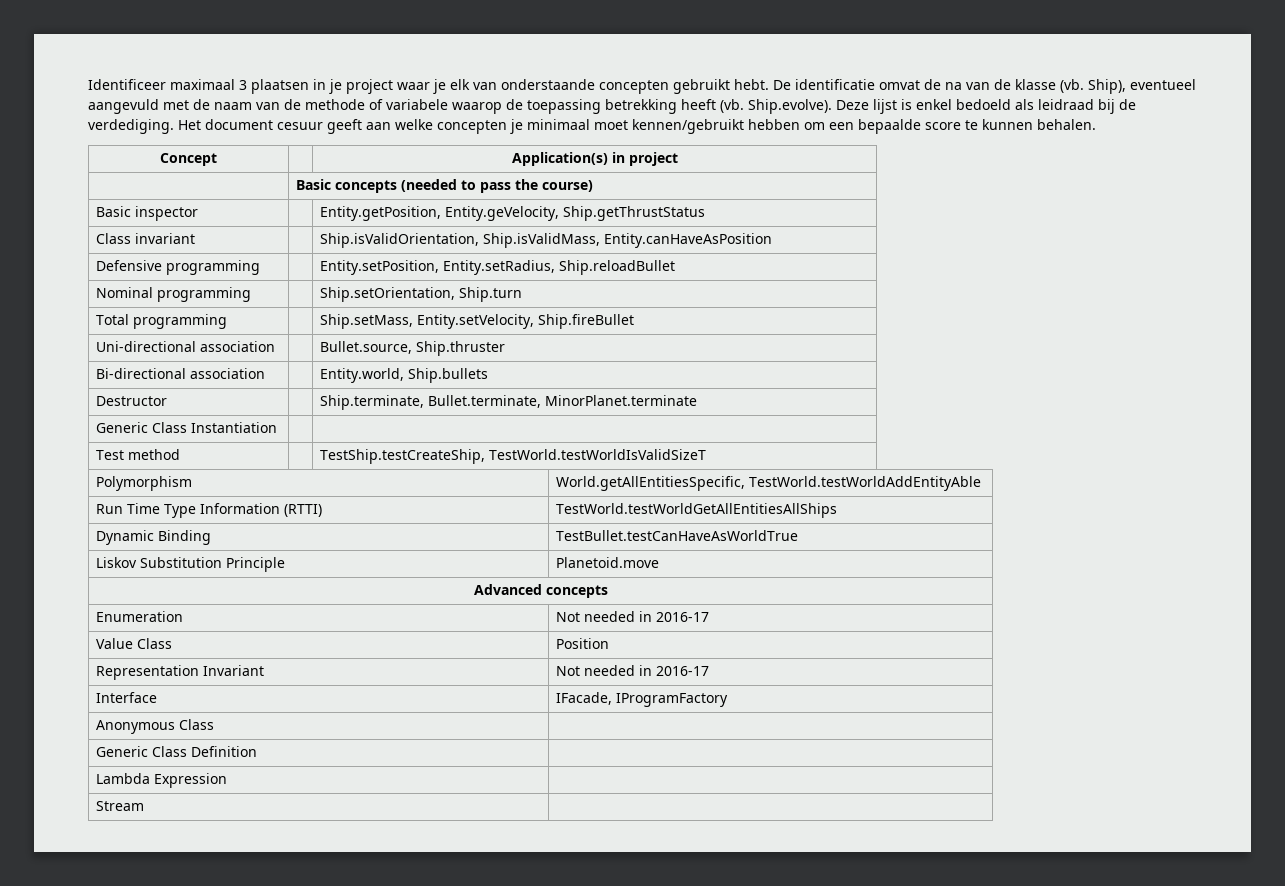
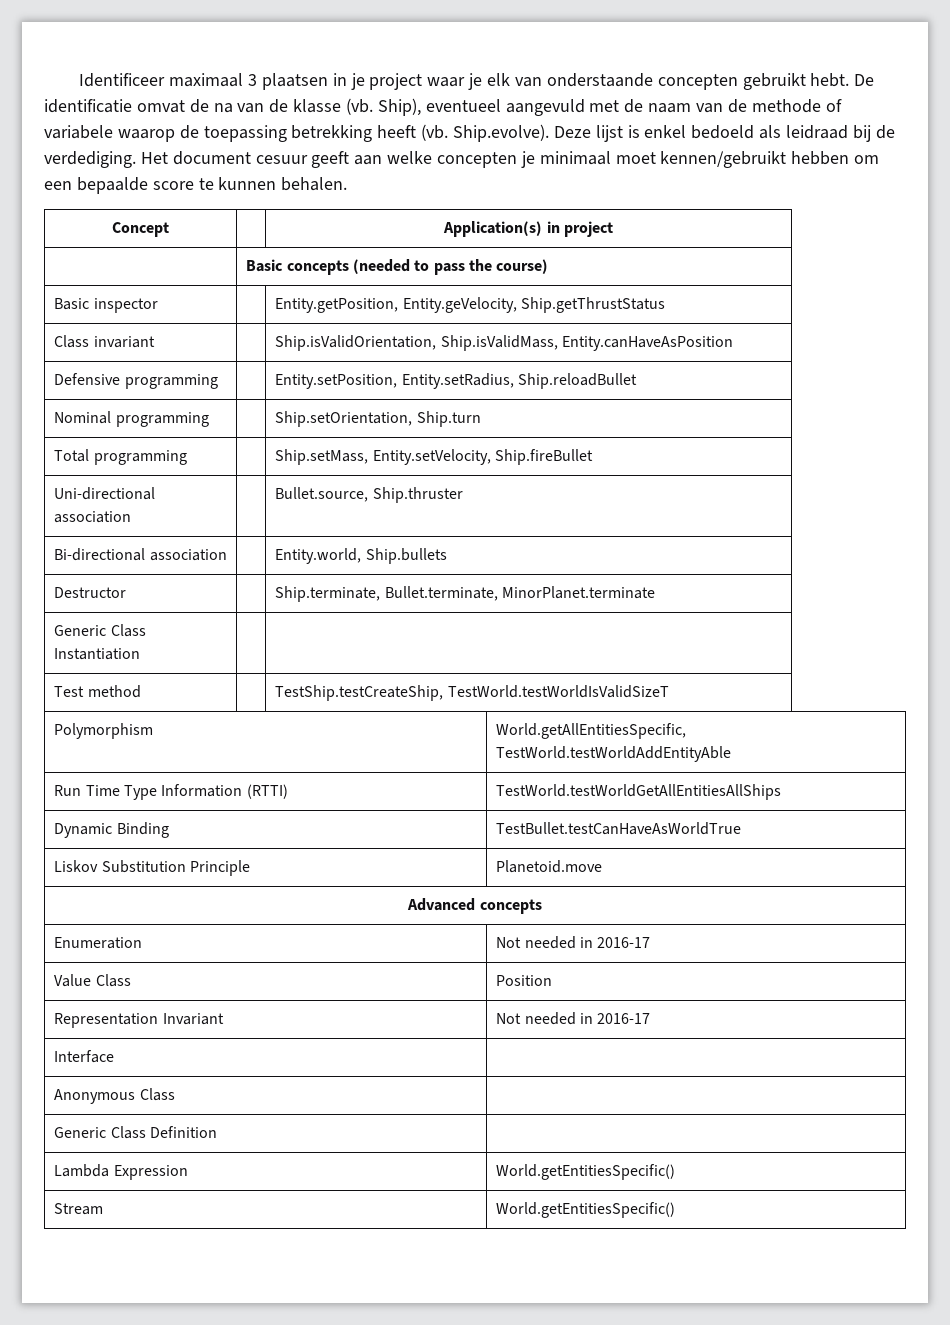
- Interface | IFacade, IProgramFactory
+ Interface |
- Lambda Expression |
+ Lambda Expression | World.getEntitiesSpecific()
- Stream |
+ Stream | World.getEntitiesSpecific()

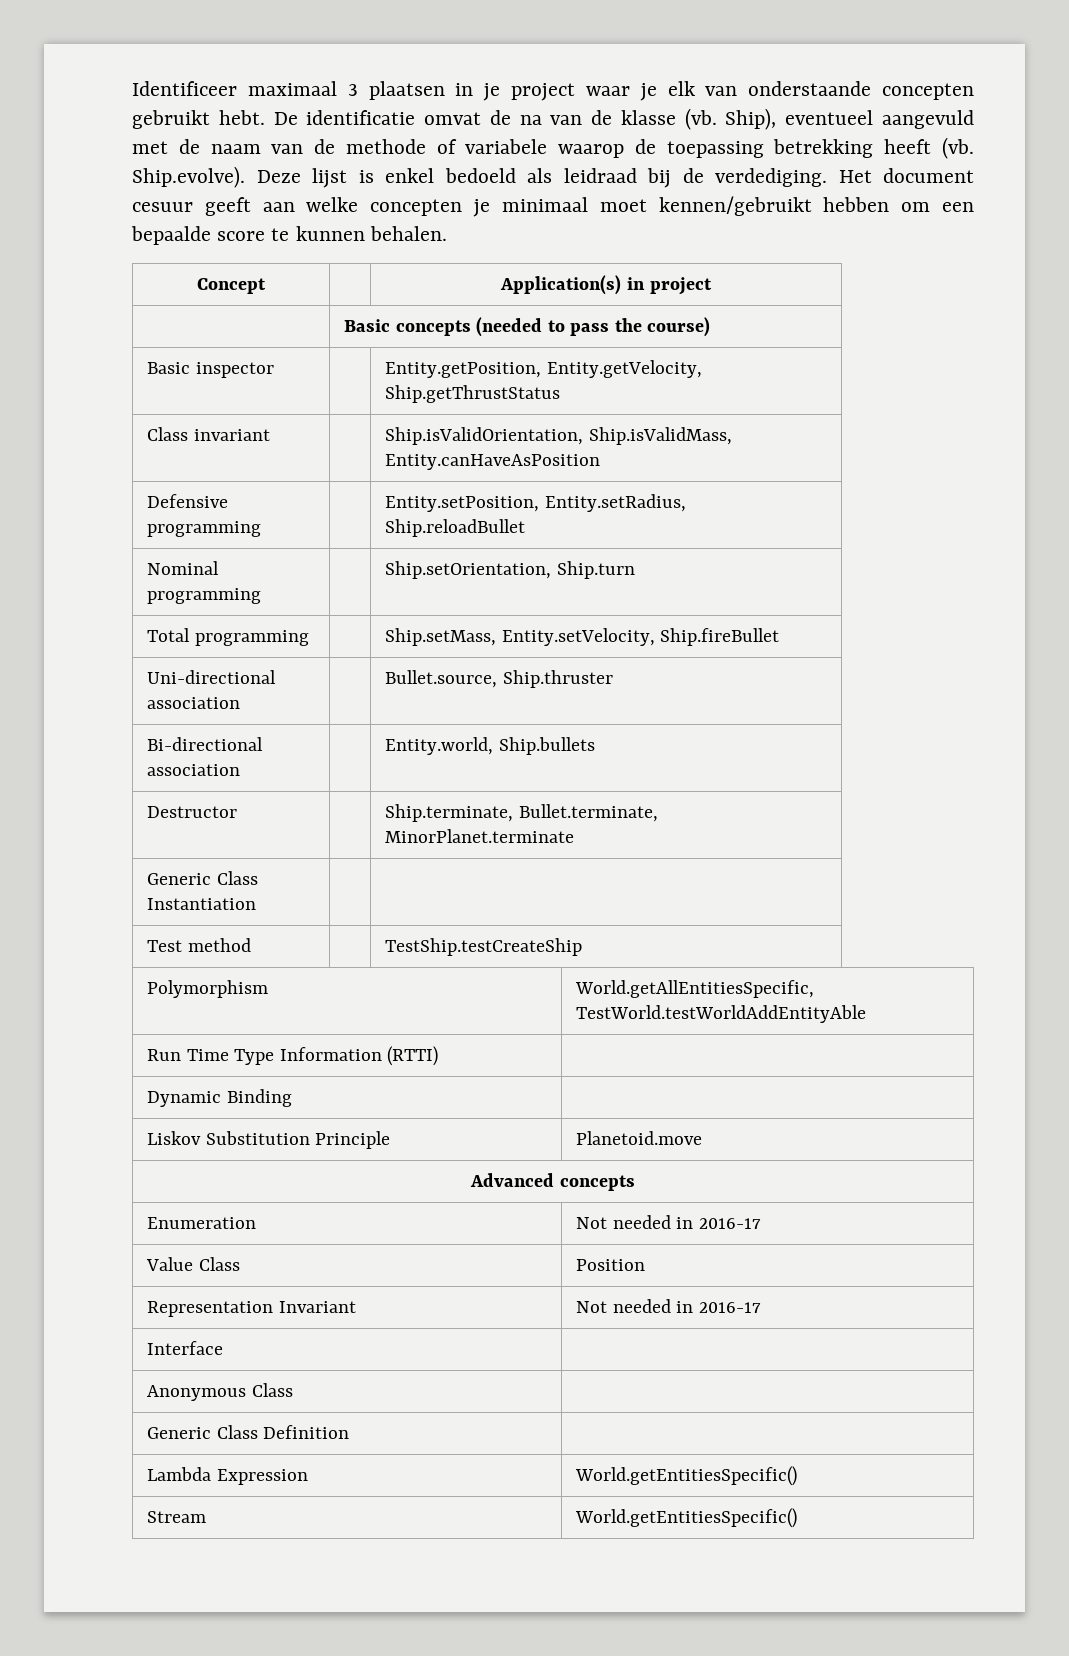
- Basic inspector | | Entity.getPosition, Entity.geVelocity, Ship.getThrustStatus
+ Basic inspector | | Entity.getPosition, Entity.getVelocity, Ship.getThrustStatus
- Test method | | TestShip.testCreateShip, TestWorld.testWorldIsValidSizeT
+ Test method | | TestShip.testCreateShip
- Run Time Type Information (RTTI) | TestWorld.testWorldGetAllEntitiesAllShips
+ Run Time Type Information (RTTI) |
- Dynamic Binding | TestBullet.testCanHaveAsWorldTrue
+ Dynamic Binding |

